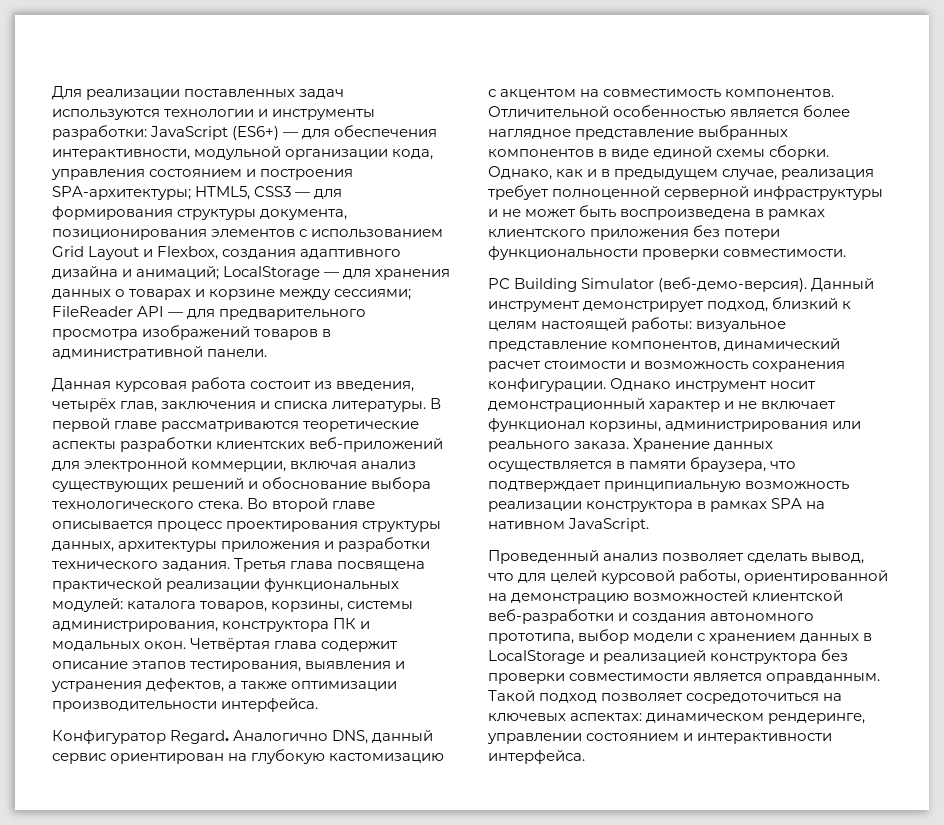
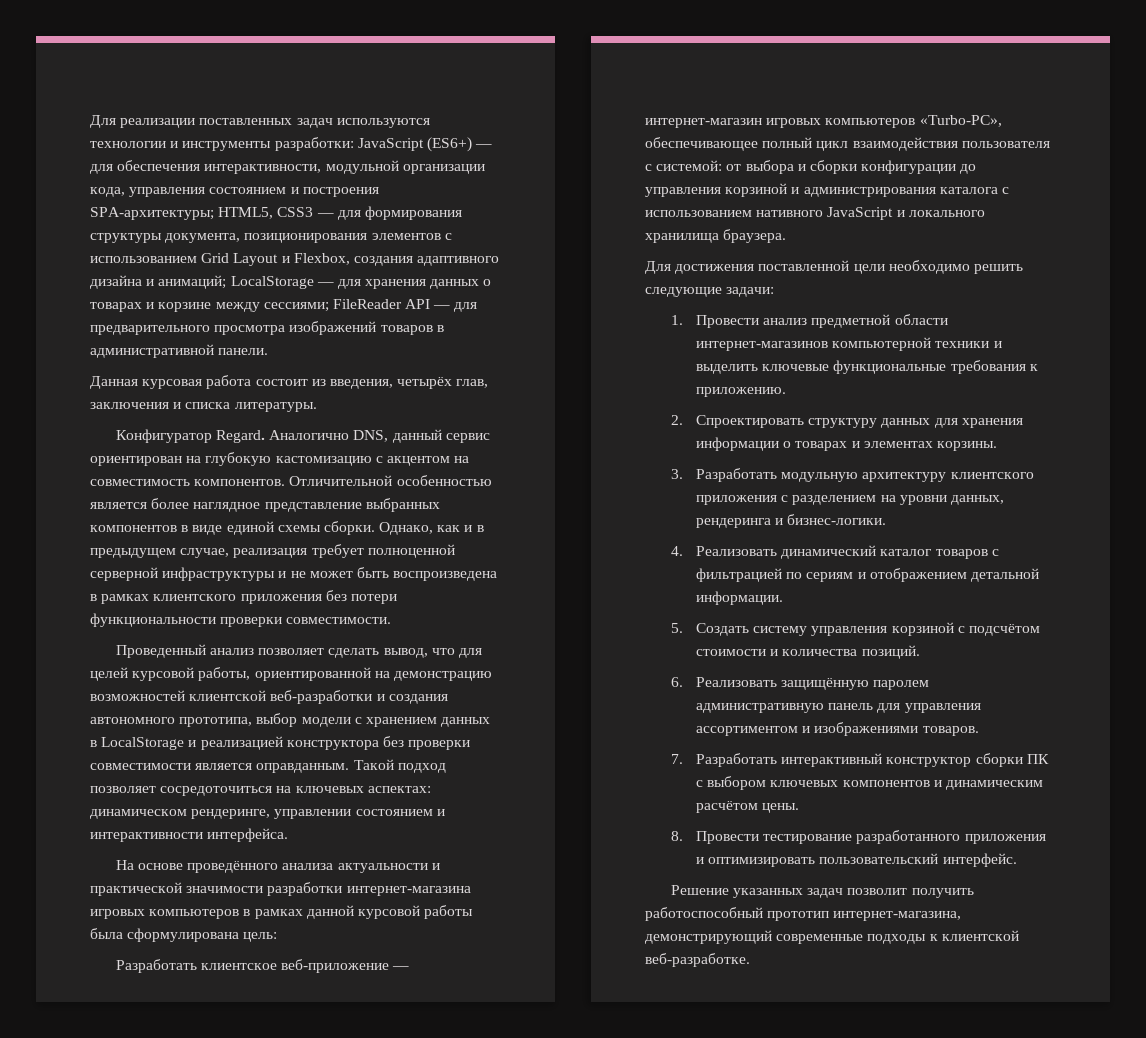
- В первой главе рассматриваются теоретические аспекты разработки клиентских веб-приложений для электронной коммерции, включая анализ существующих решений и обоснование выбора технологического стека. Во второй главе описывается процесс проектирования структуры данных, архитектуры приложения и разработки технического задания. Третья глава посвящена практической реализации функциональных модулей: каталога товаров, корзины, системы администрирования, конструктора ПК и модальных окон. Четвёртая глава содержит описание этапов тестирования, выявления и устранения дефектов, а также оптимизации производительности интерфейса.
- PC Building Simulator (веб-демо-версия). Данный инструмент демонстрирует подход, близкий к целям настоящей работы: визуальное представление компонентов, динамический расчет стоимости и возможность сохранения конфигурации. Однако инструмент носит демонстрационный характер и не включает функционал корзины, администрирования или реального заказа. Хранение данных осуществляется в памяти браузера, что подтверждает принципиальную возможность реализации конструктора в рамках SPA на нативном JavaScript.
+ На основе проведённого анализа актуальности и практической значимости разработки интернет-магазина игровых компьютеров в рамках данной курсовой работы была сформулирована цель:
+ Разработать клиентское веб-приложение — интернет-магазин игровых компьютеров «Turbo-PC», обеспечивающее полный цикл взаимодействия пользователя с системой: от выбора и сборки конфигурации до управления корзиной и администрирования каталога с использованием нативного JavaScript и локального хранилища браузера.
+ Для достижения поставленной цели необходимо решить следующие задачи:
+ 1. Провести анализ предметной области интернет-магазинов компьютерной техники и выделить ключевые функциональные требования к приложению.
+ 2. Спроектировать структуру данных для хранения информации о товарах и элементах корзины.
+ 3. Разработать модульную архитектуру клиентского приложения с разделением на уровни данных, рендеринга и бизнес-логики.
+ 4. Реализовать динамический каталог товаров с фильтрацией по сериям и отображением детальной информации.
+ 5. Создать систему управления корзиной с подсчётом стоимости и количества позиций.
+ 6. Реализовать защищённую паролем административную панель для управления ассортиментом и изображениями товаров.
+ 7. Разработать интерактивный конструктор сборки ПК с выбором ключевых компонентов и динамическим расчётом цены.
+ 8. Провести тестирование разработанного приложения и оптимизировать пользовательский интерфейс.
+ Решение указанных задач позволит получить работоспособный прототип интернет-магазина, демонстрирующий современные подходы к клиентской веб-разработке.

